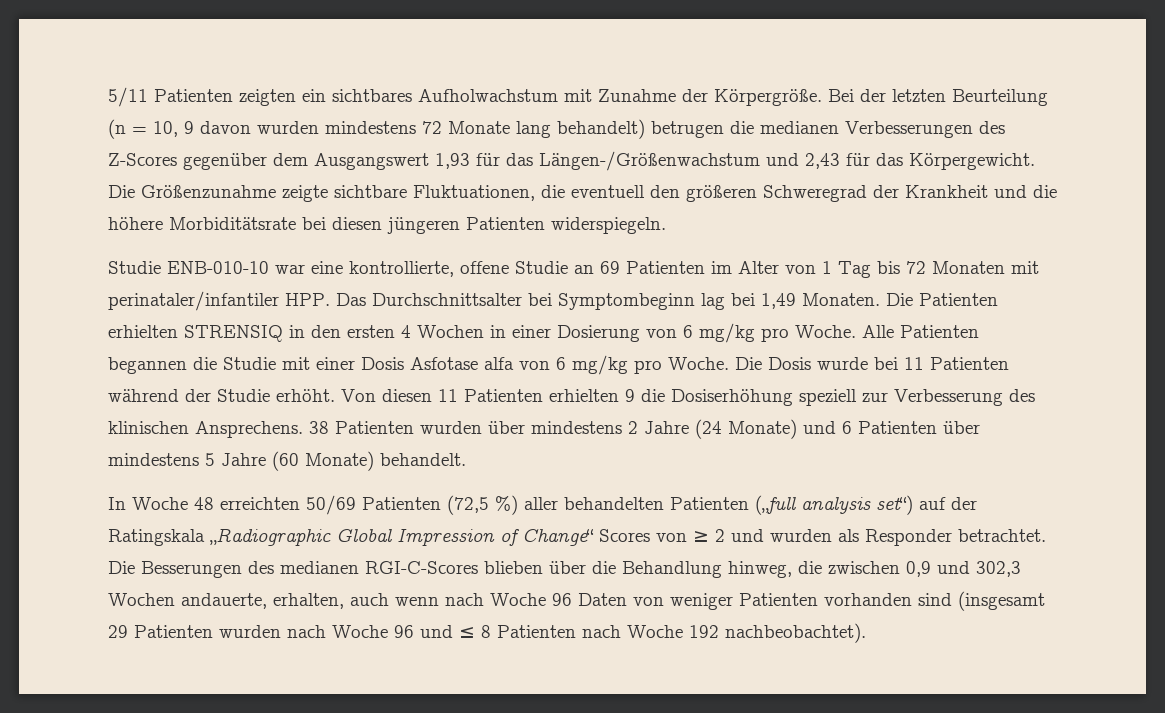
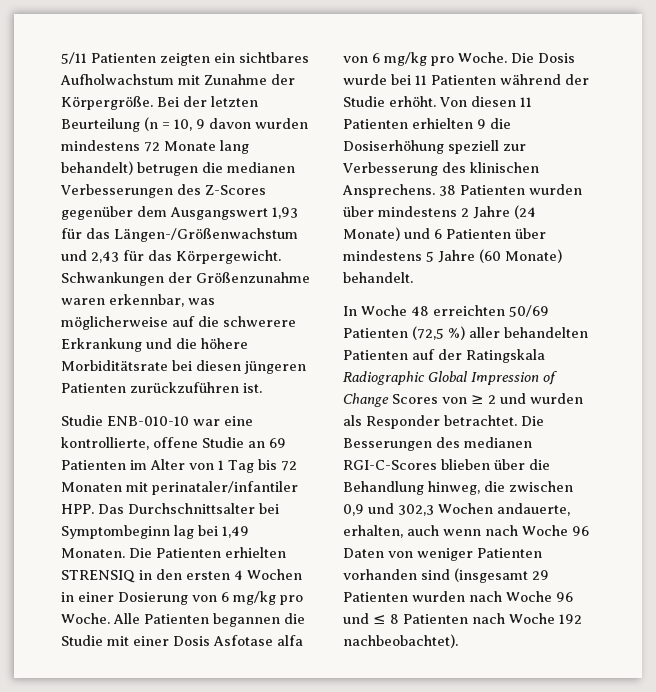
- Die Größenzunahme zeigte sichtbare Fluktuationen, die eventuell den größeren Schweregrad der Krankheit und die höhere Morbiditätsrate bei diesen jüngeren Patienten widerspiegeln.
+ Schwankungen der Größenzunahme waren erkennbar, was möglicherweise auf die schwerere Erkrankung und die höhere Morbiditätsrate bei diesen jüngeren Patienten zurückzuführen ist.
- In Woche 48 erreichten 50/69 Patienten (72,5 %) aller behandelten Patienten („full analysis set“) auf der Ratingskala „Radiographic Global Impression of Change“ Scores von ≥ 2 und wurden als Responder betrachtet.
+ In Woche 48 erreichten 50/69 Patienten (72,5 %) aller behandelten Patienten auf der Ratingskala Radiographic Global Impression of Change Scores von ≥ 2 und wurden als Responder betrachtet.

